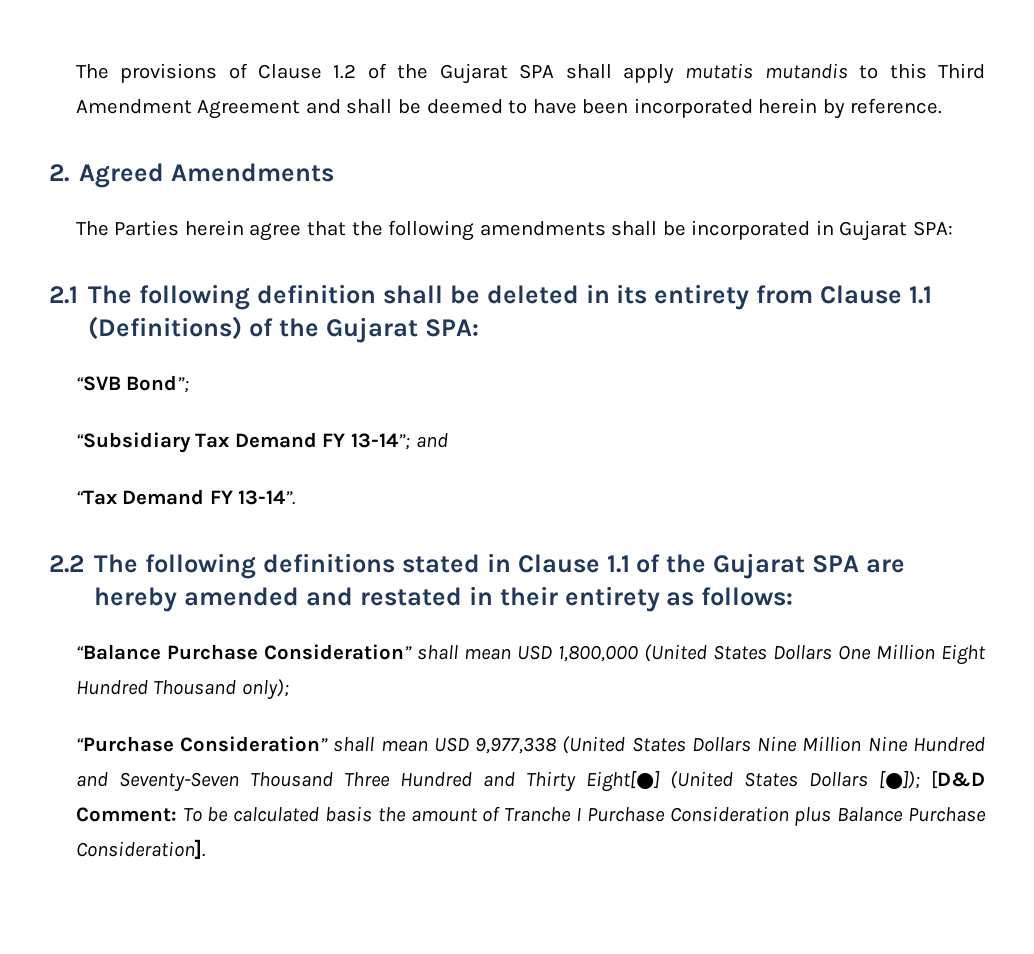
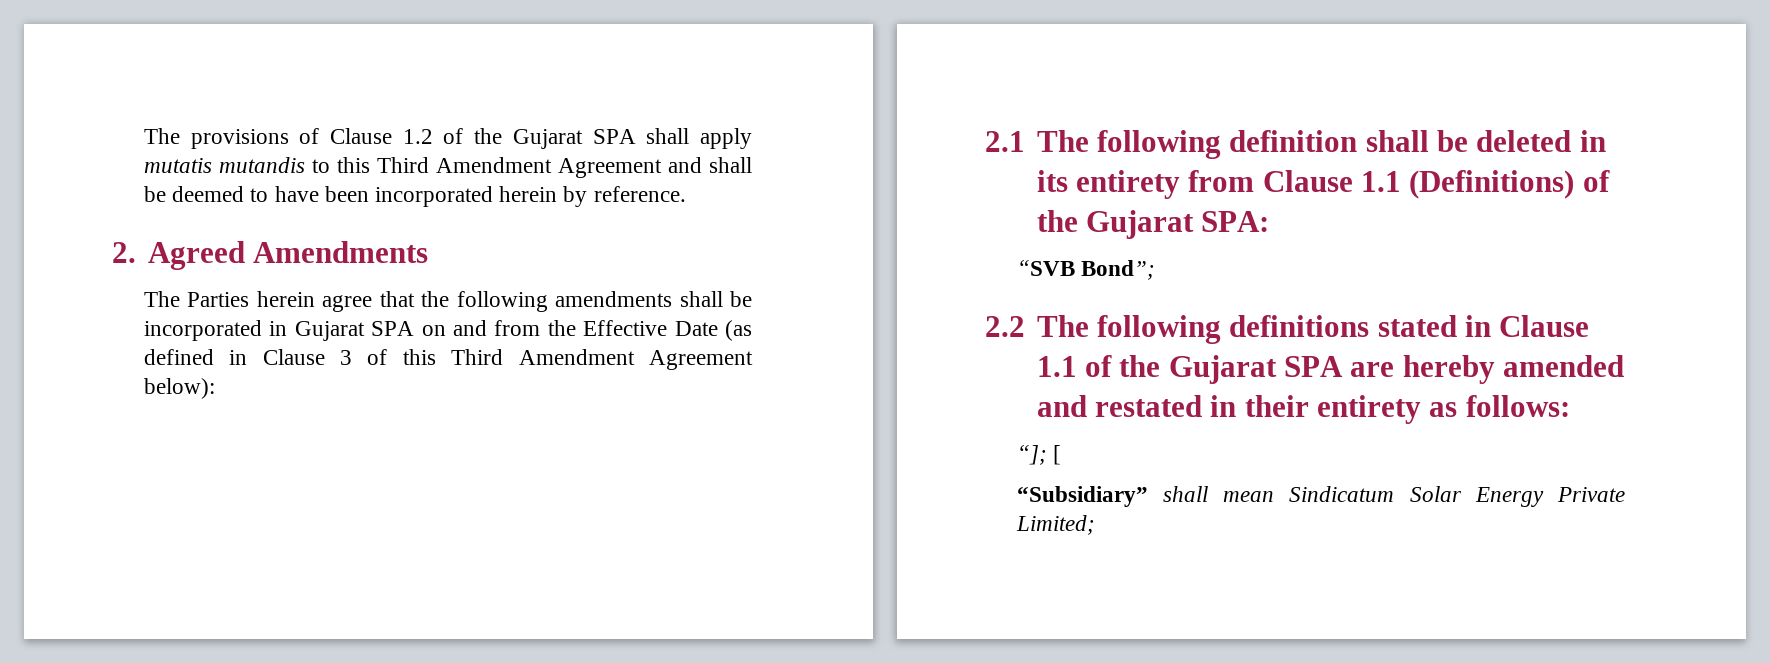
- The Parties herein agree that the following amendments shall be incorporated in Gujarat SPA:
+ The Parties herein agree that the following amendments shall be incorporated in Gujarat SPA on and from the Effective Date (as defined in Clause 3 of this Third Amendment Agreement below):
- “Subsidiary Tax Demand FY 13-14”; and
- “Tax Demand FY 13-14”.
- “Balance Purchase Consideration” shall mean USD 1,800,000 (United States Dollars One Million Eight Hundred Thousand only);
- “Purchase Consideration” shall mean USD 9,977,338 (United States Dollars Nine Million Nine Hundred and Seventy-Seven Thousand Three Hundred and Thirty Eight[●] (United States Dollars [●]); [D&D Comment: To be calculated basis the amount of Tranche I Purchase Consideration plus Balance Purchase Consideration].
+ “]; [
+ “Subsidiary” shall mean Sindicatum Solar Energy Private Limited;

